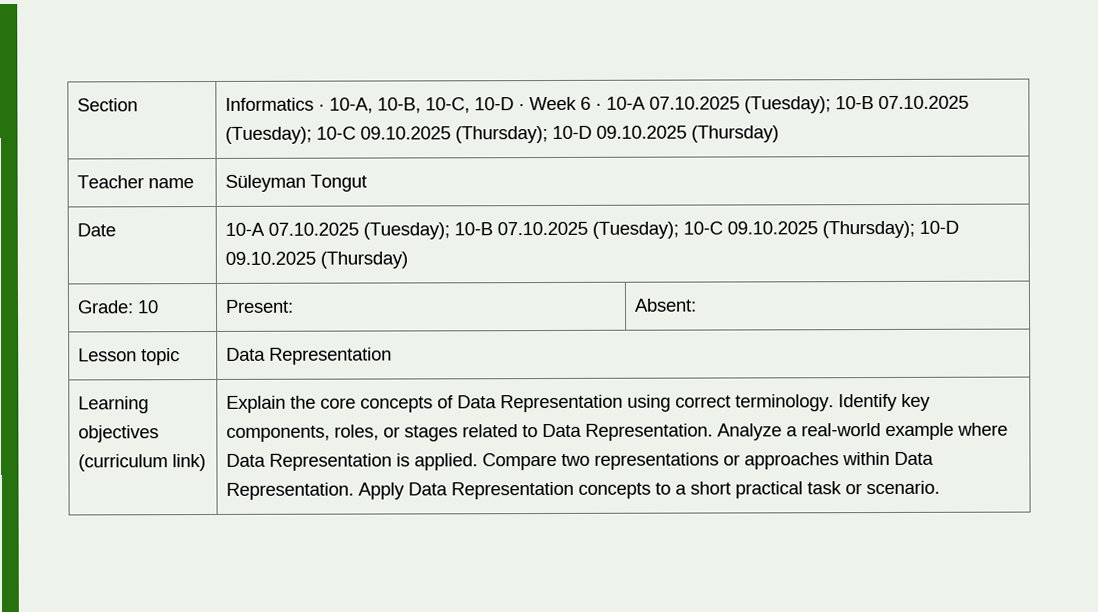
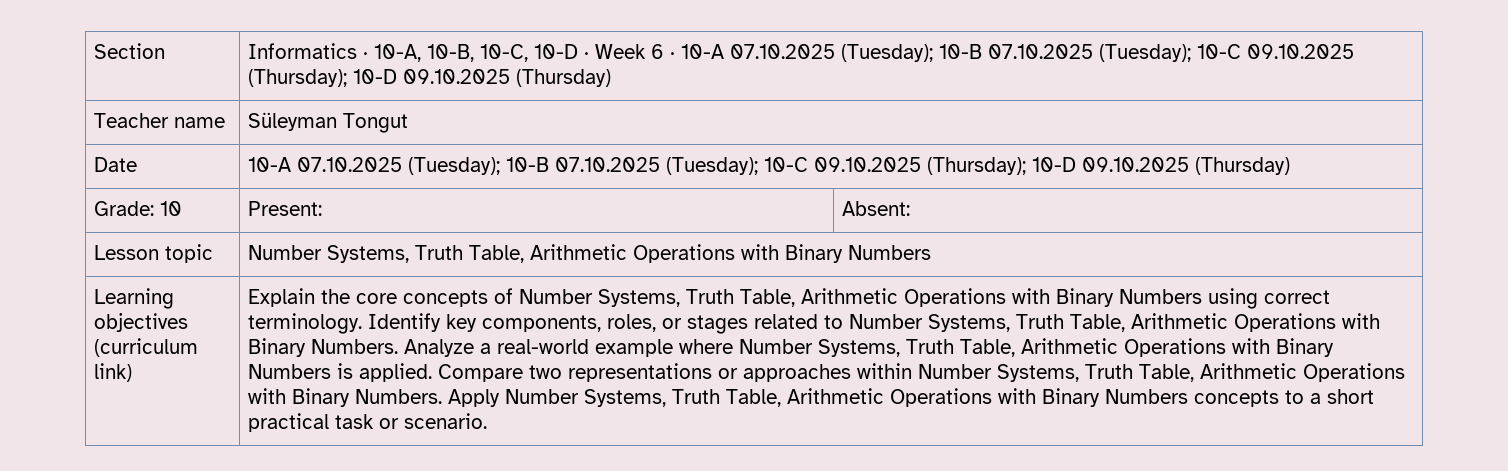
- Lesson topic | Data Representation
+ Lesson topic | Number Systems, Truth Table, Arithmetic Operations with Binary Numbers
- Explain the core concepts of Data Representation using correct terminology.
+ Explain the core concepts of Number Systems, Truth Table, Arithmetic Operations with Binary Numbers using correct terminology.
- Identify key components, roles, or stages related to Data Representation.
+ Identify key components, roles, or stages related to Number Systems, Truth Table, Arithmetic Operations with Binary Numbers.
- Analyze a real-world example where Data Representation is applied.
+ Analyze a real-world example where Number Systems, Truth Table, Arithmetic Operations with Binary Numbers is applied.
- Compare two representations or approaches within Data Representation. Apply Data Representation concepts to a short practical task or scenario.
+ Compare two representations or approaches within Number Systems, Truth Table, Arithmetic Operations with Binary Numbers. Apply Number Systems, Truth Table, Arithmetic Operations with Binary Numbers concepts to a short practical task or scenario.

